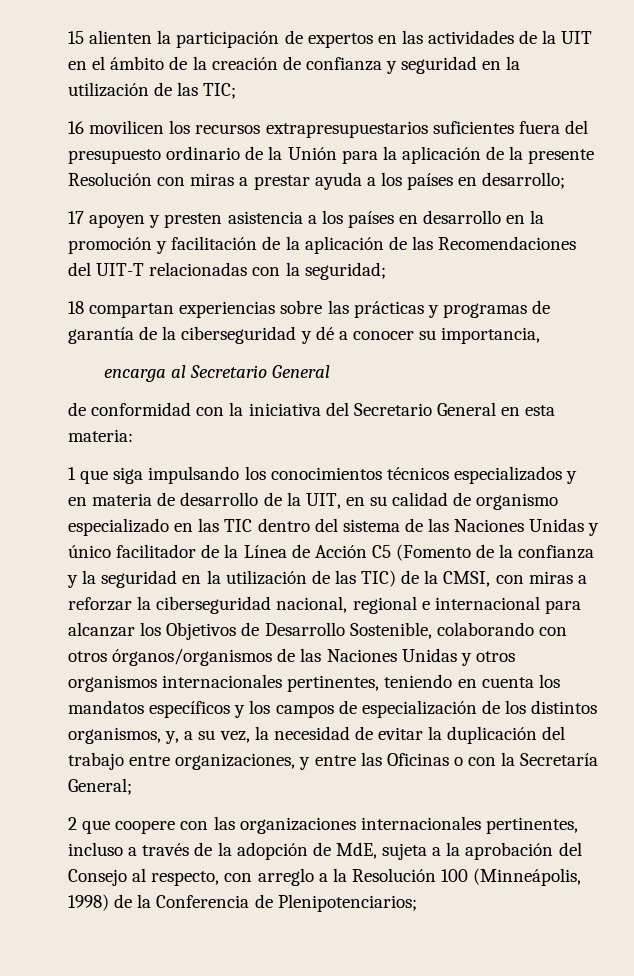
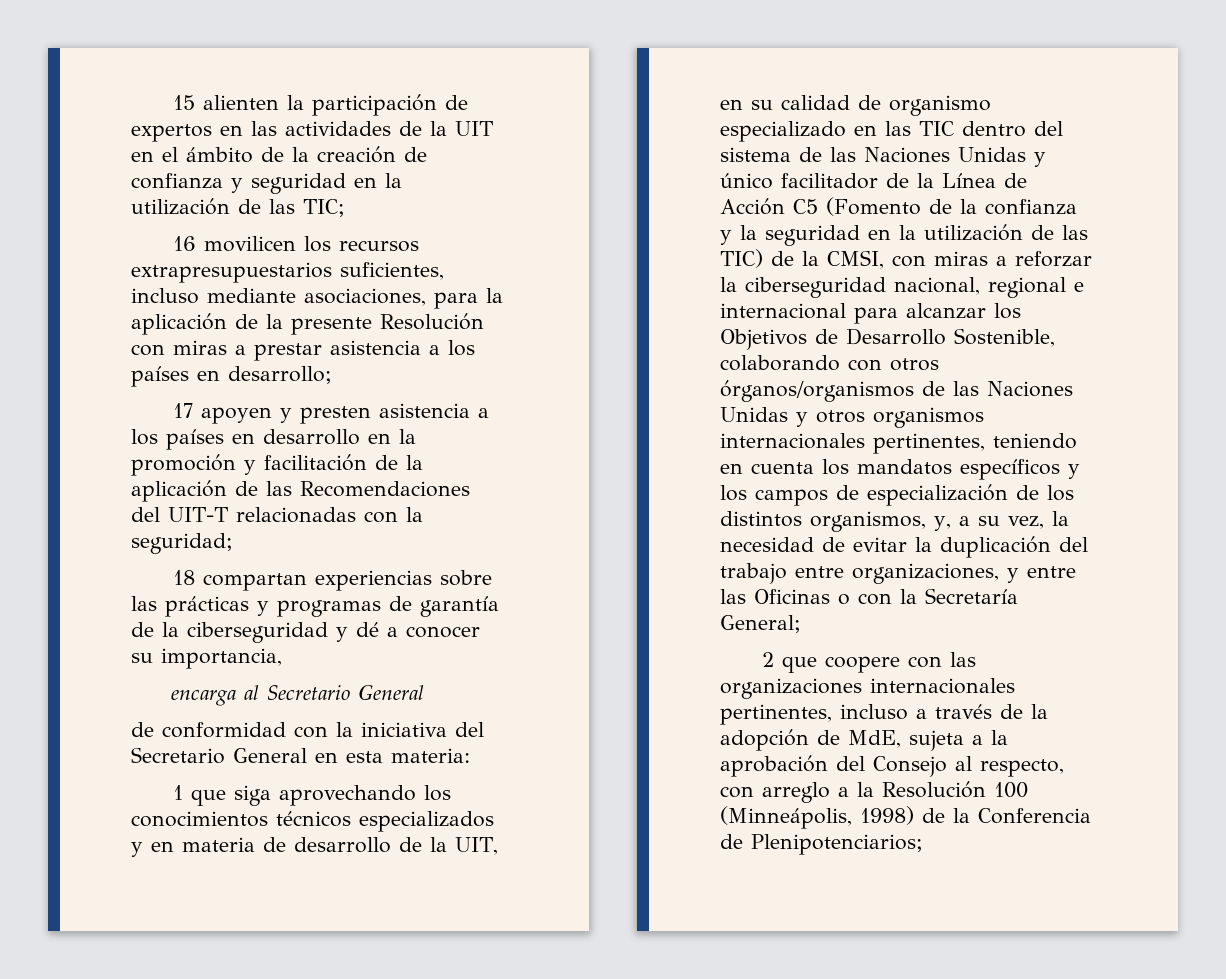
- 16 movilicen los recursos extrapresupuestarios suficientes fuera del presupuesto ordinario de la Unión para la aplicación de la presente Resolución con miras a prestar ayuda a los países en desarrollo;
+ 16 movilicen los recursos extrapresupuestarios suficientes, incluso mediante asociaciones, para la aplicación de la presente Resolución con miras a prestar asistencia a los países en desarrollo;
- 1 que siga impulsando los conocimientos técnicos especializados y en materia de desarrollo de la UIT, en su calidad de organismo especializado en las TIC dentro del sistema de las Naciones Unidas y único facilitador de la Línea de Acción C5 (Fomento de la confianza y la seguridad en la utilización de las TIC) de la CMSI, con miras a reforzar la ciberseguridad nacional, regional e internacional para alcanzar los Objetivos de Desarrollo Sostenible, colaborando con otros órganos/organismos de las Naciones Unidas y otros organismos internacionales pertinentes, teniendo en cuenta los mandatos específicos y los campos de especialización de los distintos organismos, y, a su vez, la necesidad de evitar la duplicación del trabajo entre organizaciones, y entre las Oficinas o con la Secretaría General;
+ 1 que siga aprovechando los conocimientos técnicos especializados y en materia de desarrollo de la UIT, en su calidad de organismo especializado en las TIC dentro del sistema de las Naciones Unidas y único facilitador de la Línea de Acción C5 (Fomento de la confianza y la seguridad en la utilización de las TIC) de la CMSI, con miras a reforzar la ciberseguridad nacional, regional e internacional para alcanzar los Objetivos de Desarrollo Sostenible, colaborando con otros órganos/organismos de las Naciones Unidas y otros organismos internacionales pertinentes, teniendo en cuenta los mandatos específicos y los campos de especialización de los distintos organismos, y, a su vez, la necesidad de evitar la duplicación del trabajo entre organizaciones, y entre las Oficinas o con la Secretaría General;

